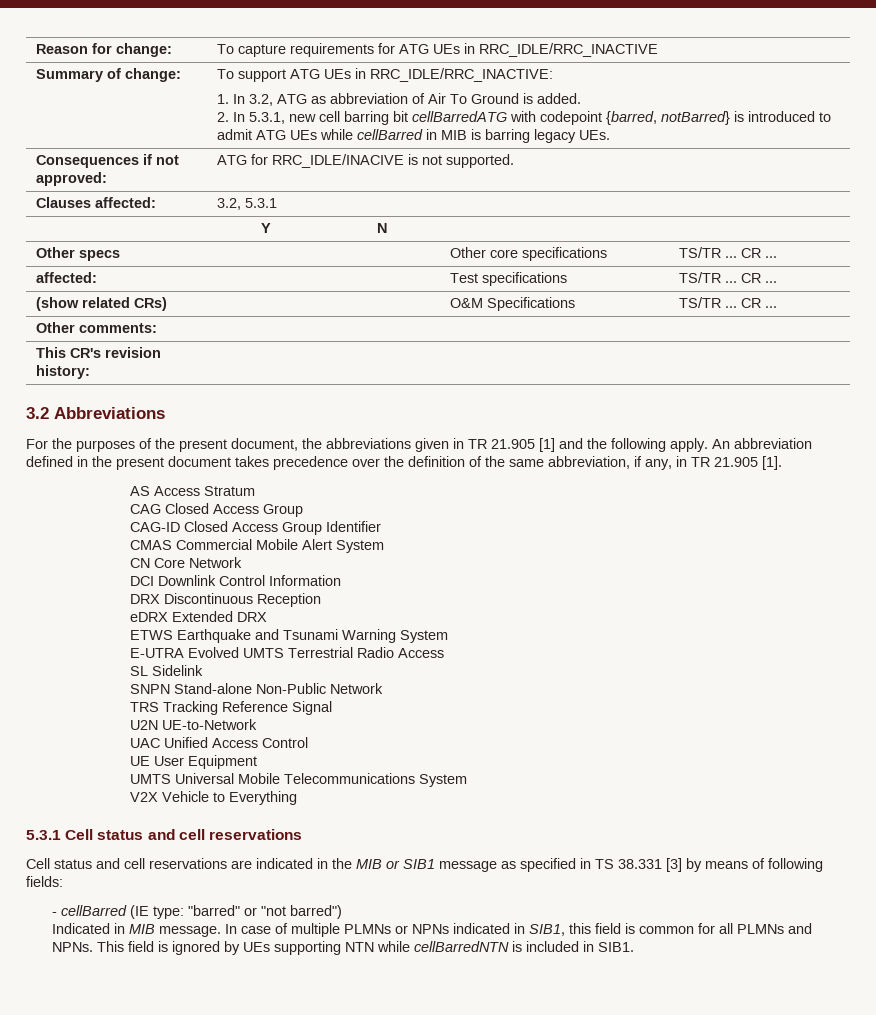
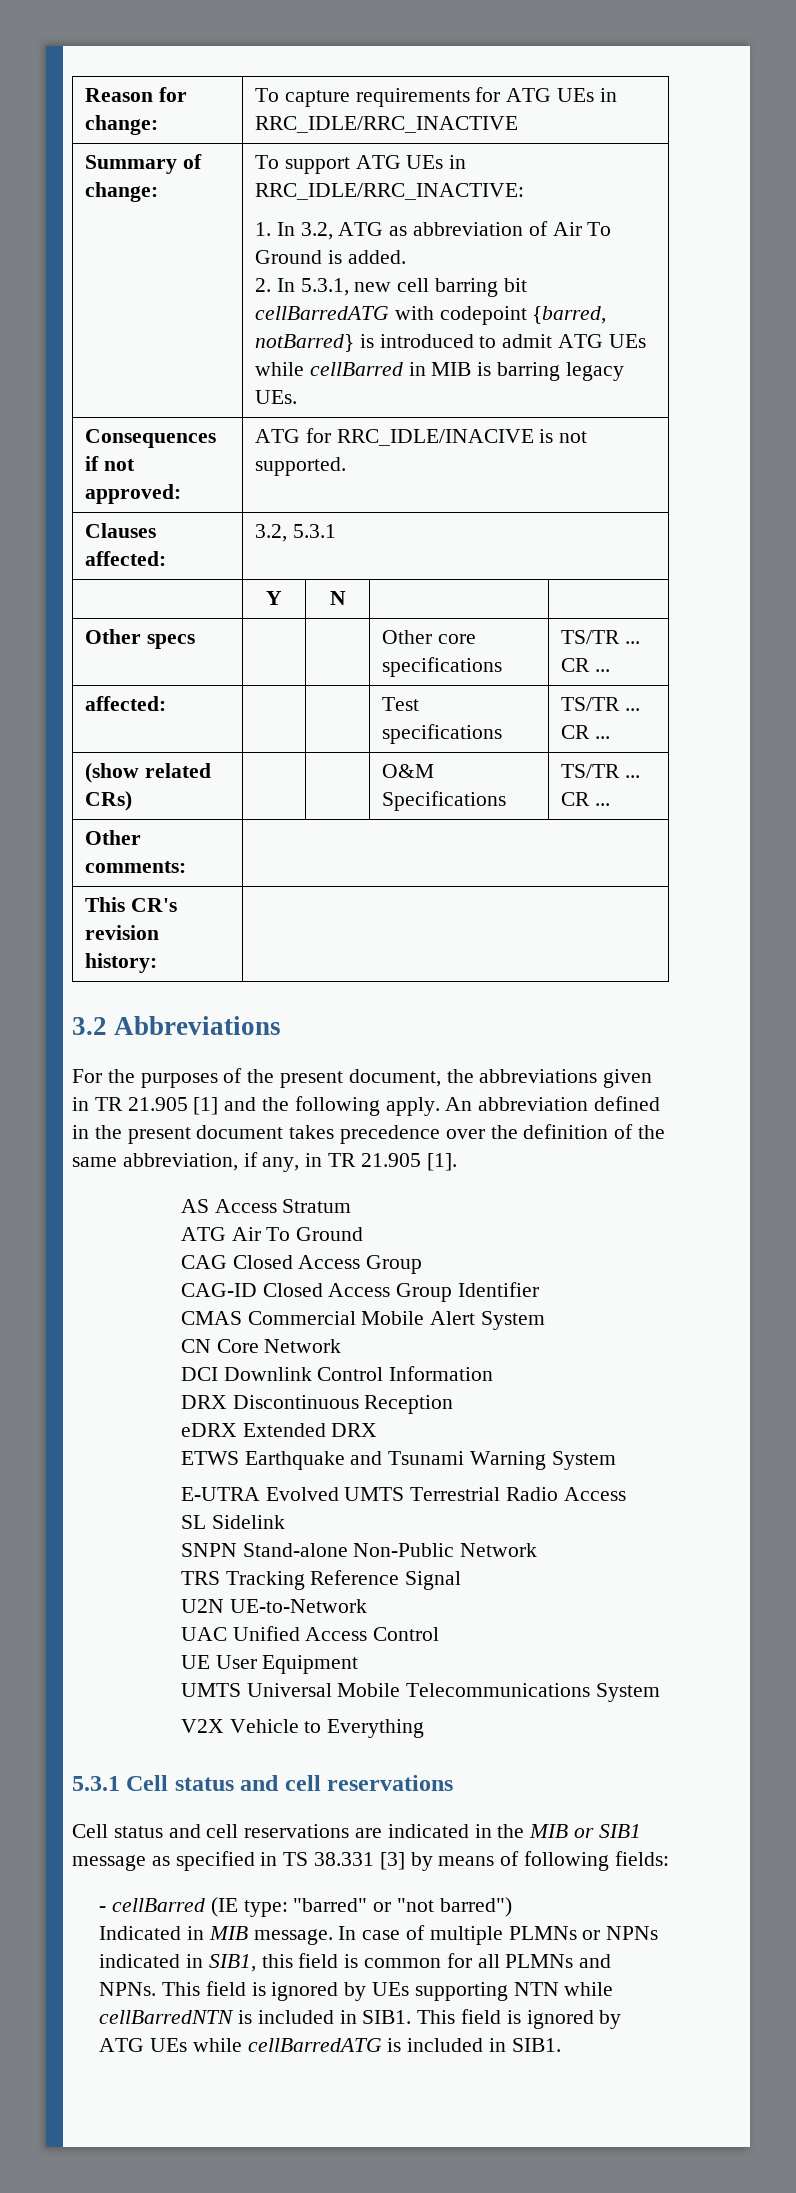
+ ATG Air To Ground
+ This field is ignored by ATG UEs while cellBarredATG is included in SIB1.

